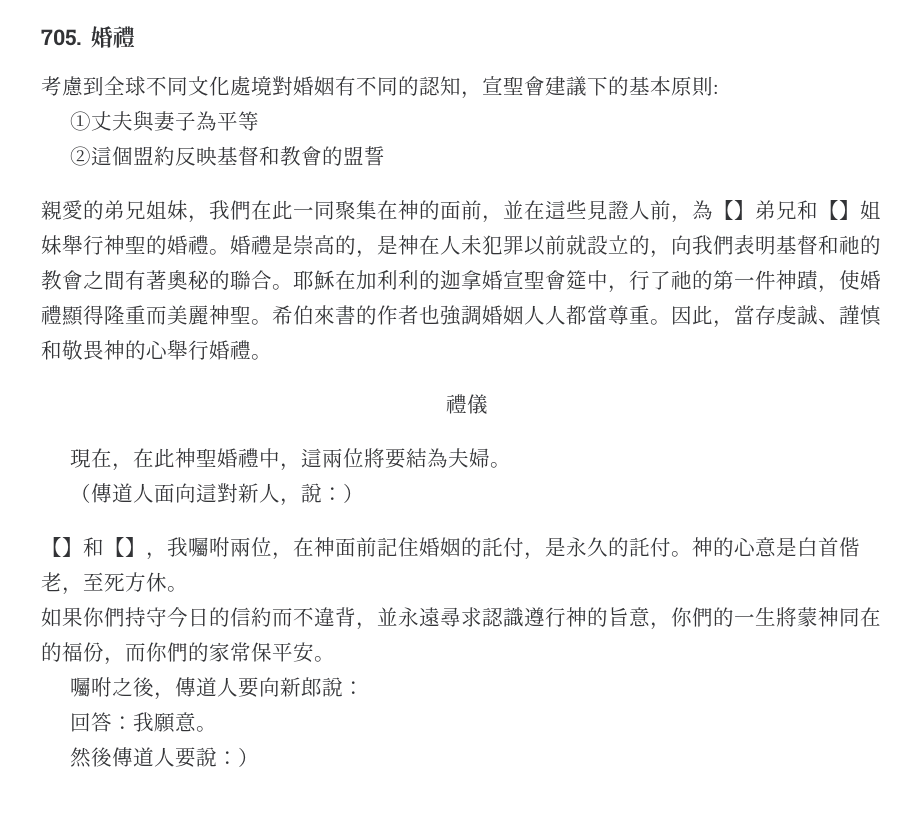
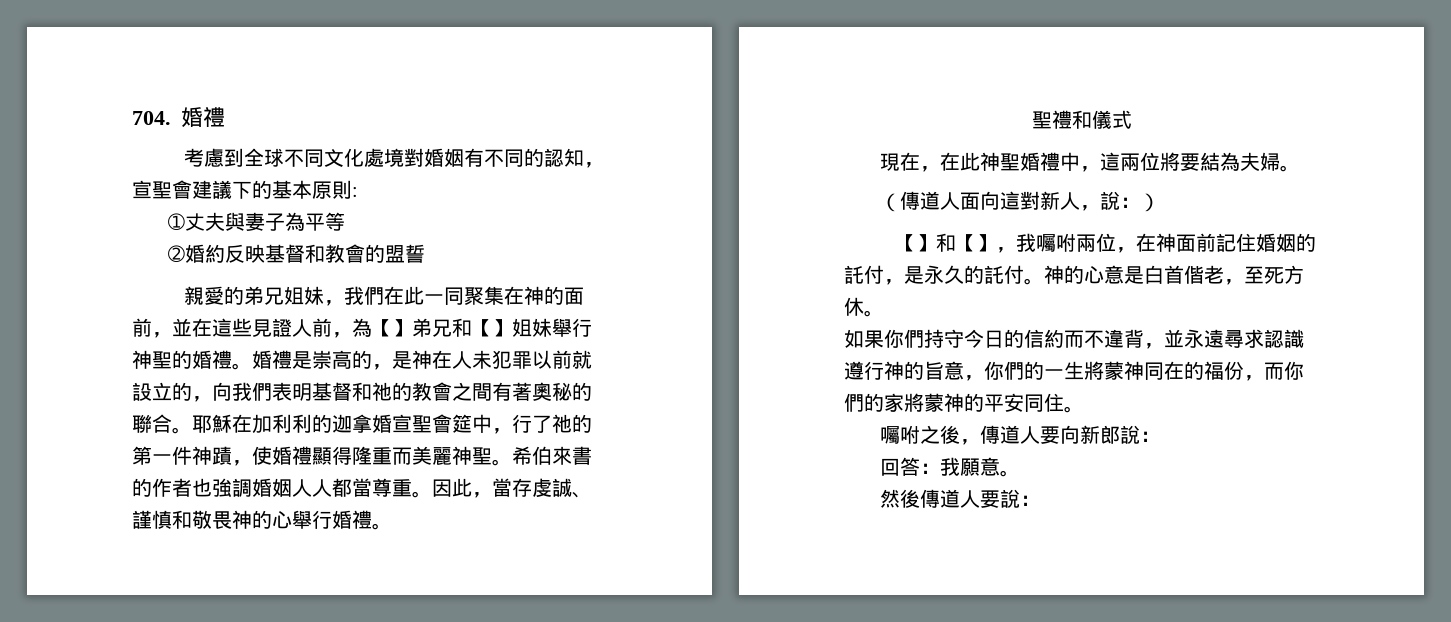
- 705.婚禮
+ 704.婚禮
- ➁這個盟約反映基督和教會的盟誓
+ ➁婚約反映基督和教會的盟誓
- 禮儀
+ 聖禮和儀式
- 如果你們持守今日的信約而不違背，並永遠尋求認識遵行神的旨意，你們的一生將蒙神同在的福份，而你們的家常保平安。
+ 如果你們持守今日的信約而不違背，並永遠尋求認識遵行神的旨意，你們的一生將蒙神同在的福份，而你們的家將蒙神的平安同住。
- 然後傳道人要說：）
+ 然後傳道人要說：

